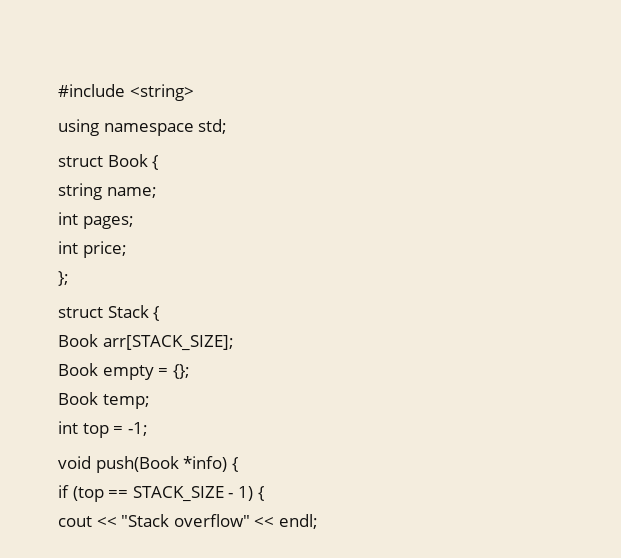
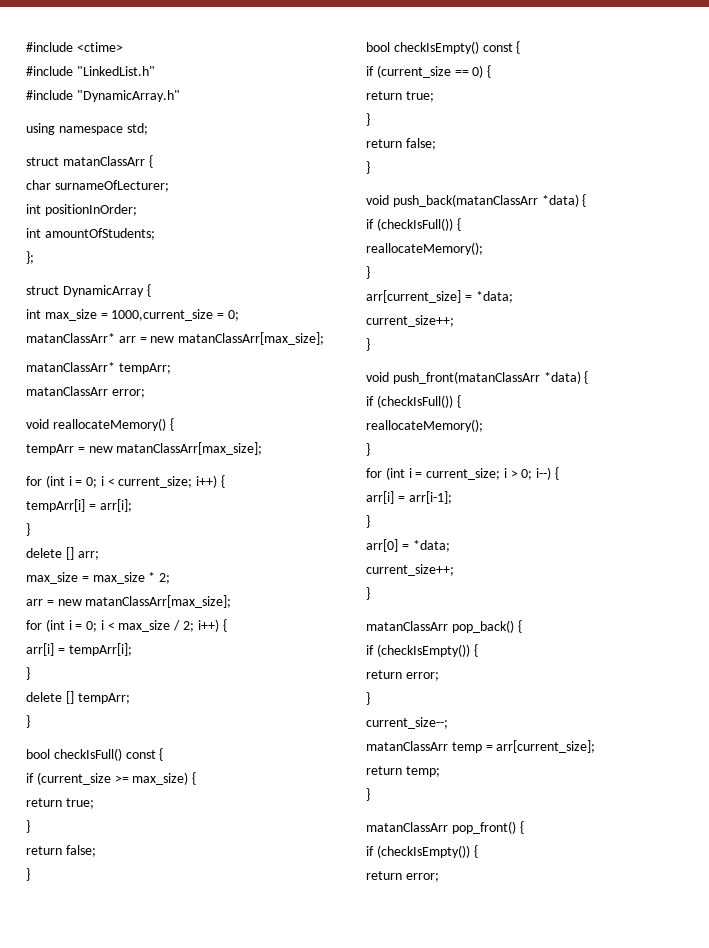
- #include <string>
+ #include <ctime>
+ #include "LinkedList.h"
+ #include "DynamicArray.h"
- struct Book {
- string name;
- int pages;
- int price;
+ struct matanClassArr {
+ char surnameOfLecturer;
+ int positionInOrder;
+ int amountOfStudents;
- struct Stack {
- Book arr[STACK_SIZE];
- Book empty = {};
- Book temp;
- int top = -1;
- void push(Book *info) {
- if (top == STACK_SIZE - 1) {
- cout << "Stack overflow" << endl;
+ struct DynamicArray {
+ int max_size = 1000,current_size = 0;
+ matanClassArr* arr = new matanClassArr[max_size];
+ matanClassArr* tempArr;
+ matanClassArr error;
+ void reallocateMemory() {
+ tempArr = new matanClassArr[max_size];
+ for (int i = 0; i < current_size; i++) {
+ tempArr[i] = arr[i];
+ }
+ delete [] arr;
+ max_size = max_size * 2;
+ arr = new matanClassArr[max_size];
+ for (int i = 0; i < max_size / 2; i++) {
+ arr[i] = tempArr[i];
+ }
+ delete [] tempArr;
+ }
+ bool checkIsFull() const {
+ if (current_size >= max_size) {
+ return true;
+ }
+ return false;
+ }
+ bool checkIsEmpty() const {
+ if (current_size == 0) {
+ return true;
+ }
+ return false;
+ }
+ void push_back(matanClassArr *data) {
+ if (checkIsFull()) {
+ reallocateMemory();
+ }
+ arr[current_size] = *data;
+ current_size++;
+ }
+ void push_front(matanClassArr *data) {
+ if (checkIsFull()) {
+ reallocateMemory();
+ }
+ for (int i = current_size; i > 0; i--) {
+ arr[i] = arr[i-1];
+ }
+ arr[0] = *data;
+ current_size++;
+ }
+ matanClassArr pop_back() {
+ if (checkIsEmpty()) {
+ return error;
+ }
+ current_size--;
+ matanClassArr temp = arr[current_size];
+ return temp;
+ }
+ matanClassArr pop_front() {
+ if (checkIsEmpty()) {
+ return error;

